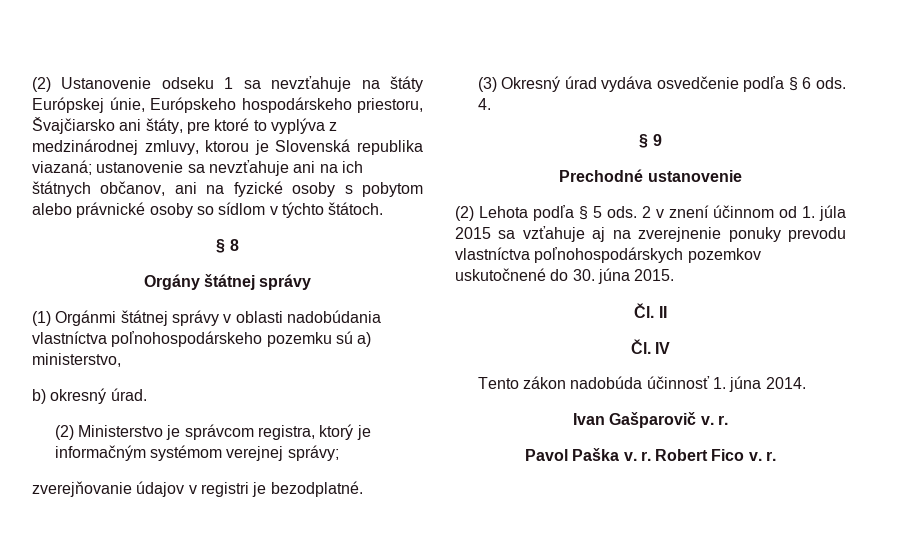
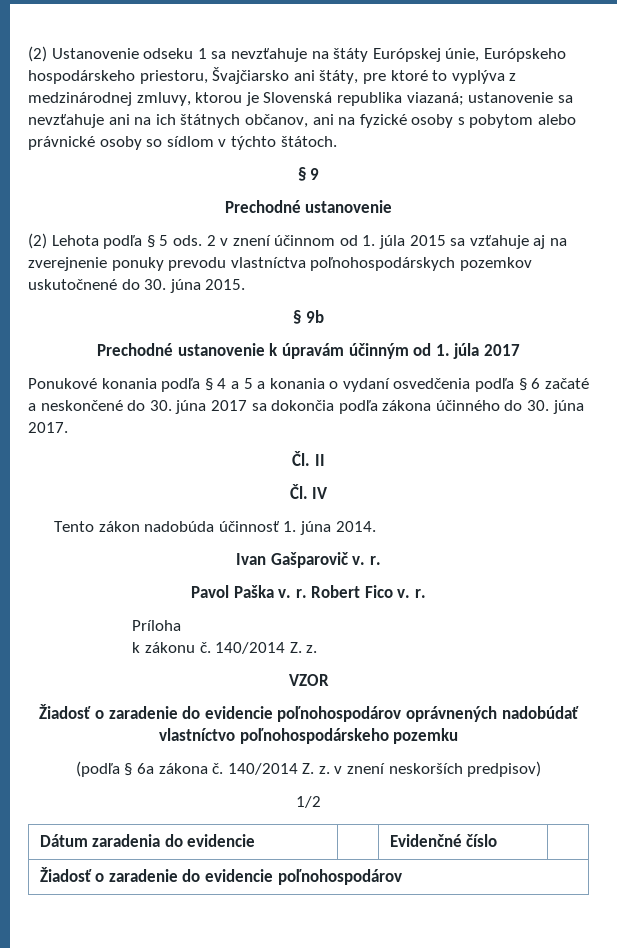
- § 8
- Orgány štátnej správy
- (1) Orgánmi štátnej správy v oblasti nadobúdania vlastníctva poľnohospodárskeho pozemku sú a) ministerstvo,
- b) okresný úrad.
- (2) Ministerstvo je správcom registra, ktorý je informačným systémom verejnej správy;
- zverejňovanie údajov v registri je bezodplatné.
- (3) Okresný úrad vydáva osvedčenie podľa § 6 ods. 4.
+ § 9b
+ Prechodné ustanovenie k úpravám účinným od 1. júla 2017
+ Ponukové konania podľa § 4 a 5 a konania o vydaní osvedčenia podľa § 6 začaté a neskončené do 30. júna 2017 sa dokončia podľa zákona účinného do 30. júna 2017.
+ Príloha
+ k zákonu č. 140/2014 Z. z.
+ VZOR
+ Žiadosť o zaradenie do evidencie poľnohospodárov oprávnených nadobúdať vlastníctvo poľnohospodárskeho pozemku
+ (podľa § 6a zákona č. 140/2014 Z. z. v znení neskorších predpisov)
+ 1/2
+ Dátum zaradenia do evidencie | | Evidenčné číslo |
+ Žiadosť o zaradenie do evidencie poľnohospodárov

